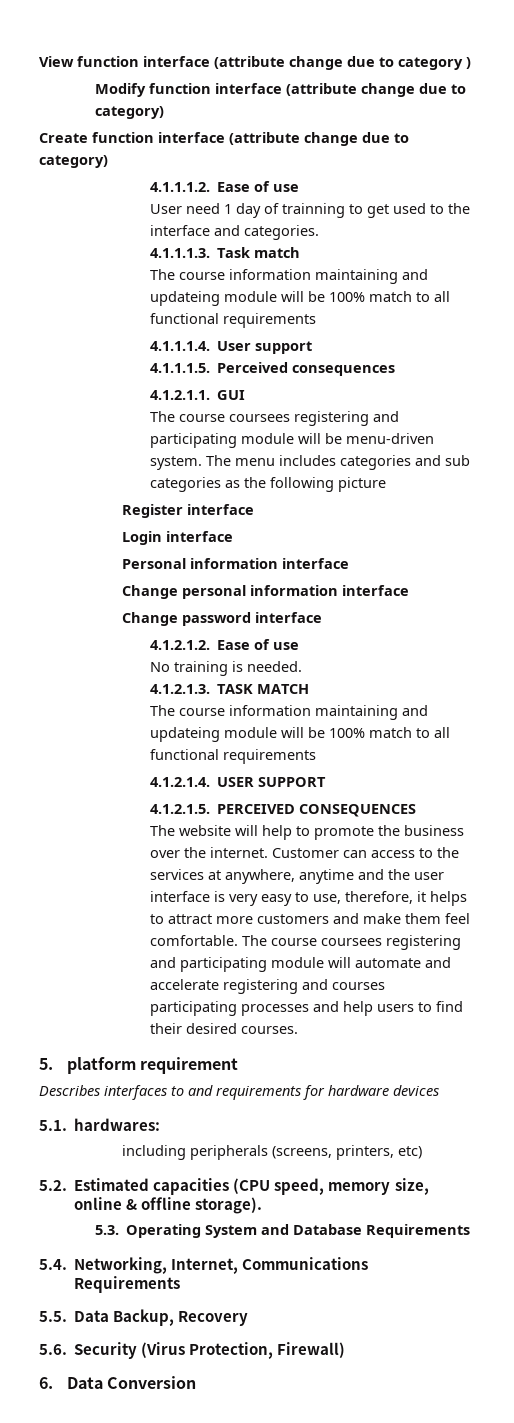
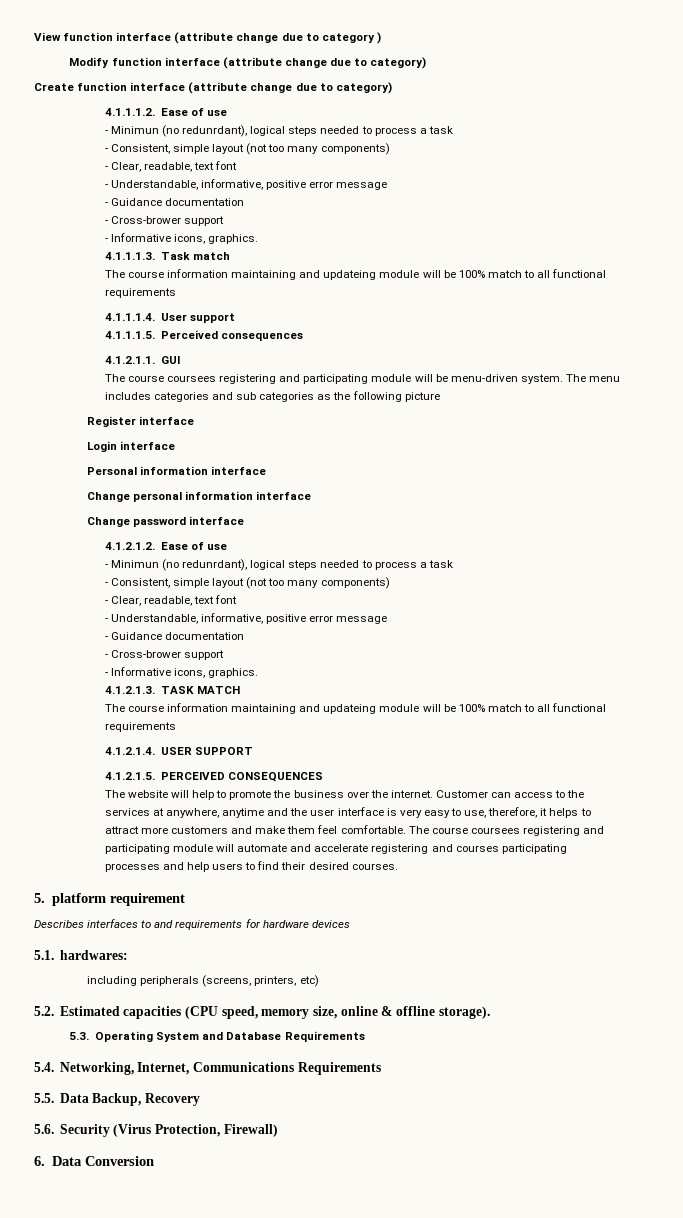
  4.1.1.1.2. Ease of use
- User need 1 day of trainning to get used to the interface and categories.
+ - Minimun (no redunrdant), logical steps needed to process a task
+ - Consistent, simple layout (not too many components)
+ - Clear, readable, text font
+ - Understandable, informative, positive error message
+ - Guidance documentation
+ - Cross-brower support
+ - Informative icons, graphics.
  4.1.2.1.2. Ease of use
- No training is needed.
+ - Minimun (no redunrdant), logical steps needed to process a task
+ - Consistent, simple layout (not too many components)
+ - Clear, readable, text font
+ - Understandable, informative, positive error message
+ - Guidance documentation
+ - Cross-brower support
+ - Informative icons, graphics.

